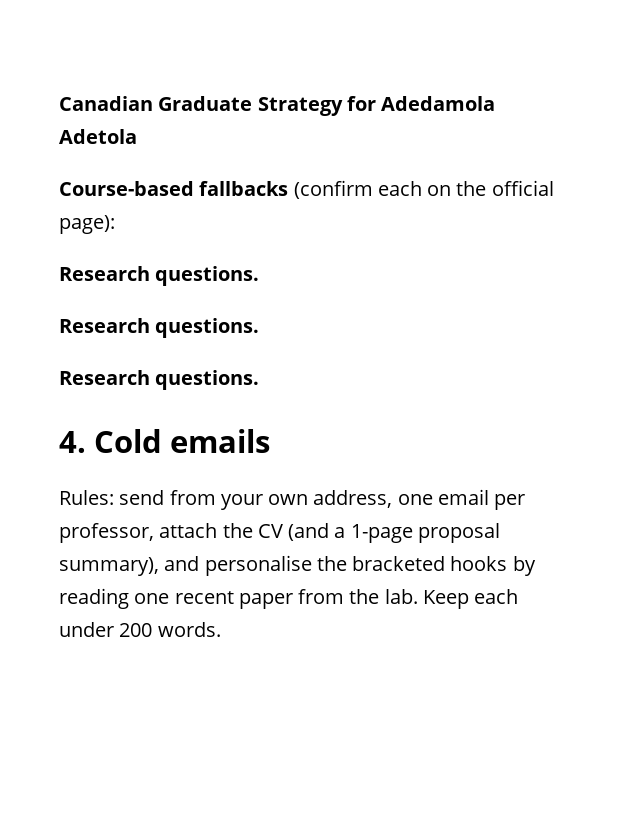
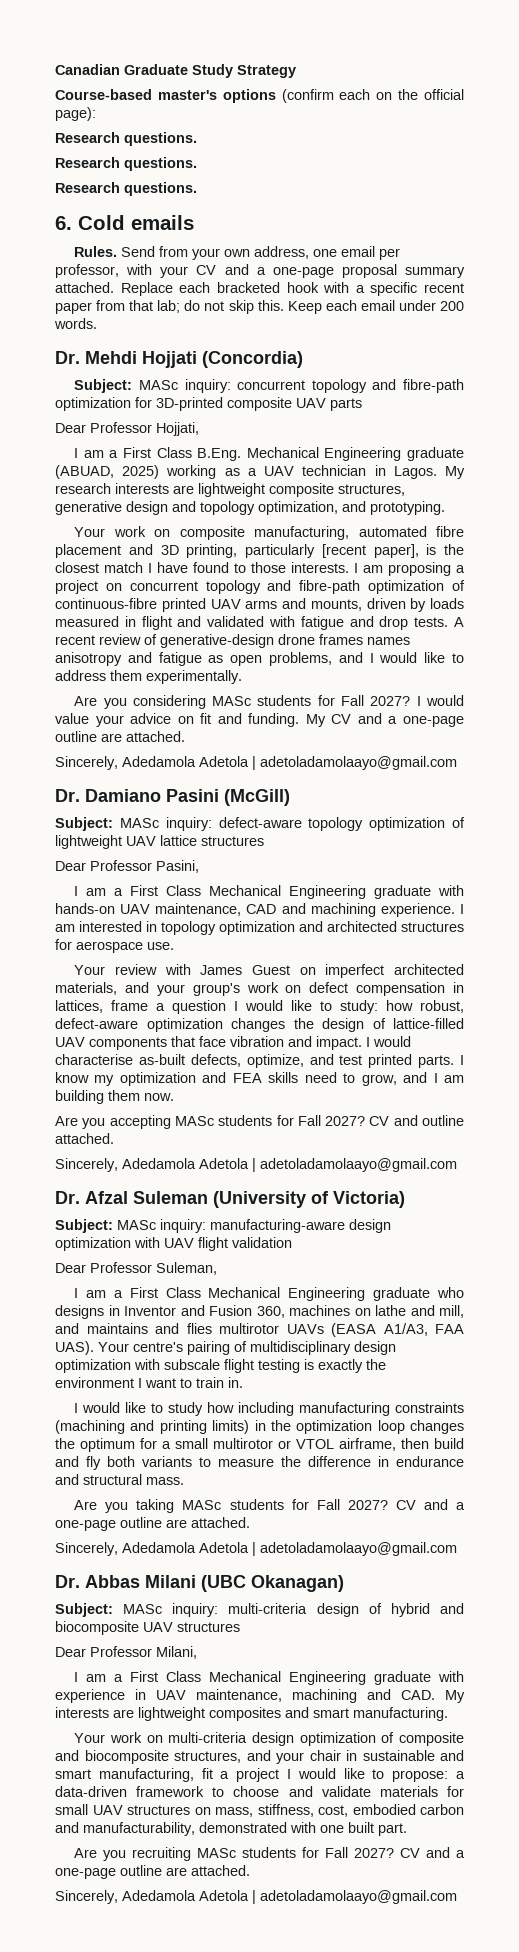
- Canadian Graduate Strategy for Adedamola Adetola
+ Canadian Graduate Study Strategy
- Course-based fallbacks (confirm each on the official page):
+ Course-based master's options (confirm each on the official page):
- 4. Cold emails
+ 6. Cold emails
- Rules: send from your own address, one email per professor, attach the CV (and a 1-page proposal summary), and personalise the bracketed hooks by reading one recent paper from the lab.
+ Rules. Send from your own address, one email per professor, with your CV and a one-page proposal summary attached. Replace each bracketed hook with a specific recent paper from that lab; do not skip this.
- Keep each under 200 words.
+ Keep each email under 200 words.
+ Dr. Mehdi Hojjati (Concordia)
+ Subject: MASc inquiry: concurrent topology and fibre-path optimization for 3D-printed composite UAV parts
+ Dear Professor Hojjati,
+ I am a First Class B.Eng. Mechanical Engineering graduate (ABUAD, 2025) working as a UAV technician in Lagos. My research interests are lightweight composite structures, generative design and topology optimization, and prototyping.
+ Your work on composite manufacturing, automated fibre placement and 3D printing, particularly [recent paper], is the closest match I have found to those interests. I am proposing a project on concurrent topology and fibre-path optimization of continuous-fibre printed UAV arms and mounts, driven by loads measured in flight and validated with fatigue and drop tests. A recent review of generative-design drone frames names anisotropy and fatigue as open problems, and I would like to address them experimentally.
+ Are you considering MASc students for Fall 2027? I would value your advice on fit and funding. My CV and a one-page outline are attached.
+ Sincerely, Adedamola Adetola | adetoladamolaayo@gmail.com
+ Dr. Damiano Pasini (McGill)
+ Subject: MASc inquiry: defect-aware topology optimization of lightweight UAV lattice structures
+ Dear Professor Pasini,
+ I am a First Class Mechanical Engineering graduate with hands-on UAV maintenance, CAD and machining experience. I am interested in topology optimization and architected structures for aerospace use.
+ Your review with James Guest on imperfect architected materials, and your group's work on defect compensation in lattices, frame a question I would like to study: how robust, defect-aware optimization changes the design of lattice-filled UAV components that face vibration and impact. I would characterise as-built defects, optimize, and test printed parts. I know my optimization and FEA skills need to grow, and I am building them now.
+ Are you accepting MASc students for Fall 2027? CV and outline attached.
+ Sincerely, Adedamola Adetola | adetoladamolaayo@gmail.com
+ Dr. Afzal Suleman (University of Victoria)
+ Subject: MASc inquiry: manufacturing-aware design optimization with UAV flight validation
+ Dear Professor Suleman,
+ I am a First Class Mechanical Engineering graduate who designs in Inventor and Fusion 360, machines on lathe and mill, and maintains and flies multirotor UAVs (EASA A1/A3, FAA UAS). Your centre's pairing of multidisciplinary design optimization with subscale flight testing is exactly the environment I want to train in.
+ I would like to study how including manufacturing constraints (machining and printing limits) in the optimization loop changes the optimum for a small multirotor or VTOL airframe, then build and fly both variants to measure the difference in endurance and structural mass.
+ Are you taking MASc students for Fall 2027? CV and a one-page outline are attached.
+ Sincerely, Adedamola Adetola | adetoladamolaayo@gmail.com
+ Dr. Abbas Milani (UBC Okanagan)
+ Subject: MASc inquiry: multi-criteria design of hybrid and biocomposite UAV structures
+ Dear Professor Milani,
+ I am a First Class Mechanical Engineering graduate with experience in UAV maintenance, machining and CAD. My interests are lightweight composites and smart manufacturing.
+ Your work on multi-criteria design optimization of composite and biocomposite structures, and your chair in sustainable and smart manufacturing, fit a project I would like to propose: a data-driven framework to choose and validate materials for small UAV structures on mass, stiffness, cost, embodied carbon and manufacturability, demonstrated with one built part.
+ Are you recruiting MASc students for Fall 2027? CV and a one-page outline are attached.
+ Sincerely, Adedamola Adetola | adetoladamolaayo@gmail.com

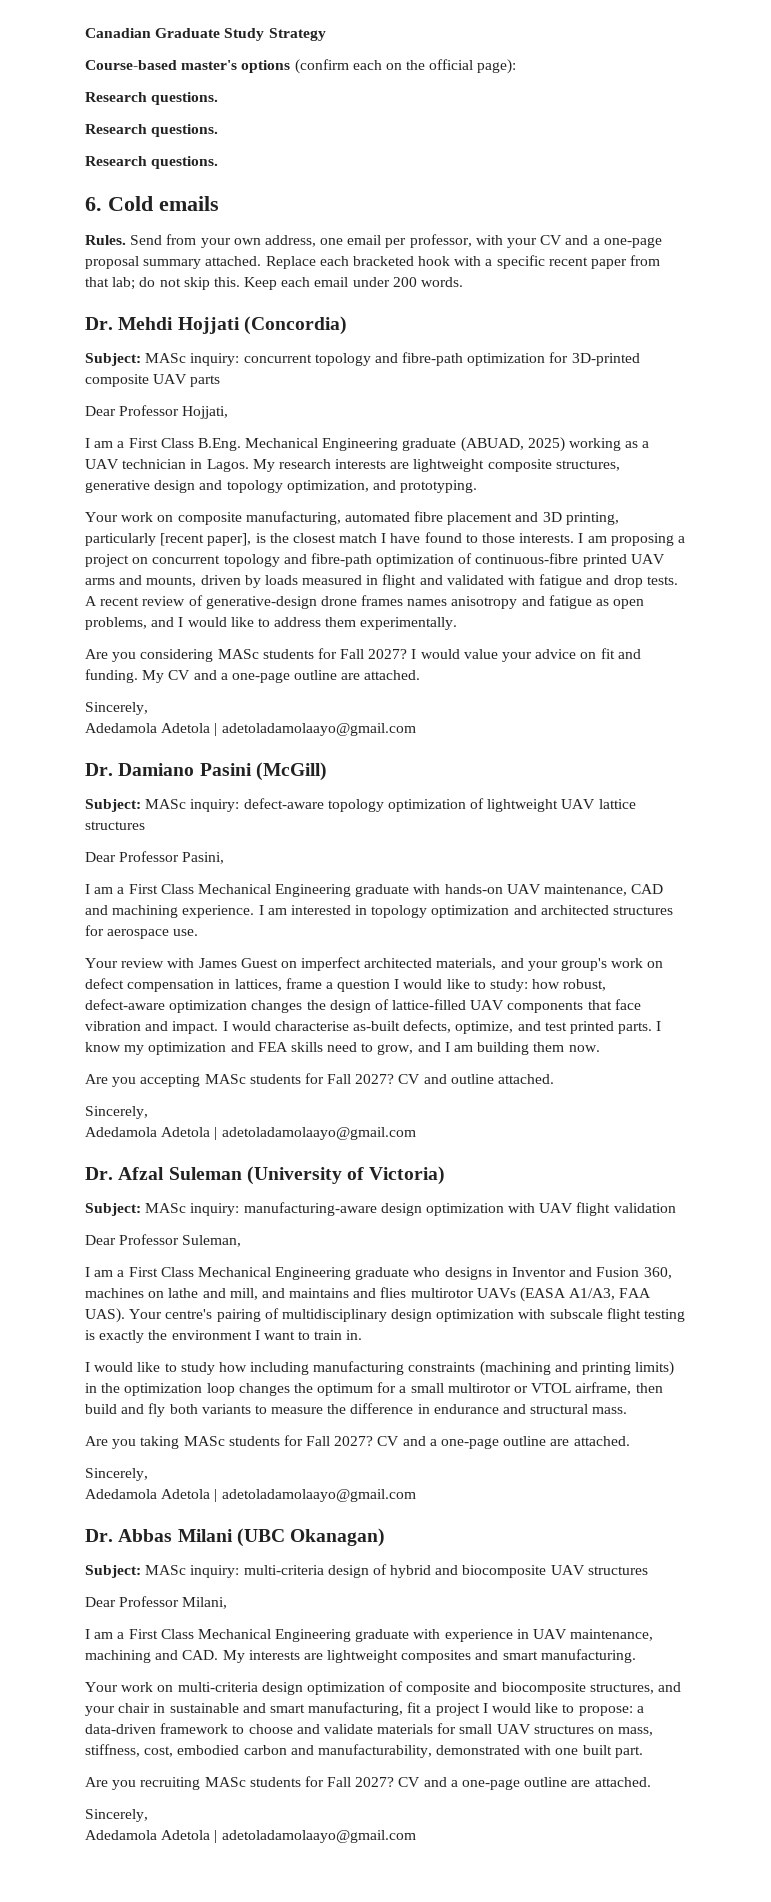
  My CV and a one-page outline are attached.
- Sincerely, Adedamola Adetola | adetoladamolaayo@gmail.com
+ Sincerely,
+ Adedamola Adetola | adetoladamolaayo@gmail.com
  CV and outline attached.
- Sincerely, Adedamola Adetola | adetoladamolaayo@gmail.com
+ Sincerely,
+ Adedamola Adetola | adetoladamolaayo@gmail.com
  Are you taking MASc students for Fall 2027? CV and a one-page outline are attached.
- Sincerely, Adedamola Adetola | adetoladamolaayo@gmail.com
+ Sincerely,
+ Adedamola Adetola | adetoladamolaayo@gmail.com
  Are you recruiting MASc students for Fall 2027? CV and a one-page outline are attached.
- Sincerely, Adedamola Adetola | adetoladamolaayo@gmail.com
+ Sincerely,
+ Adedamola Adetola | adetoladamolaayo@gmail.com

